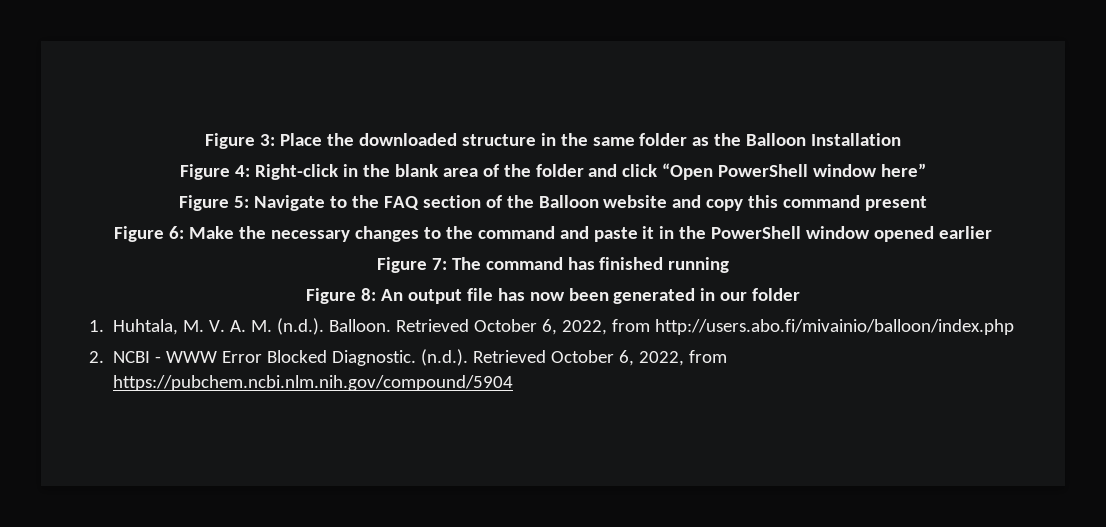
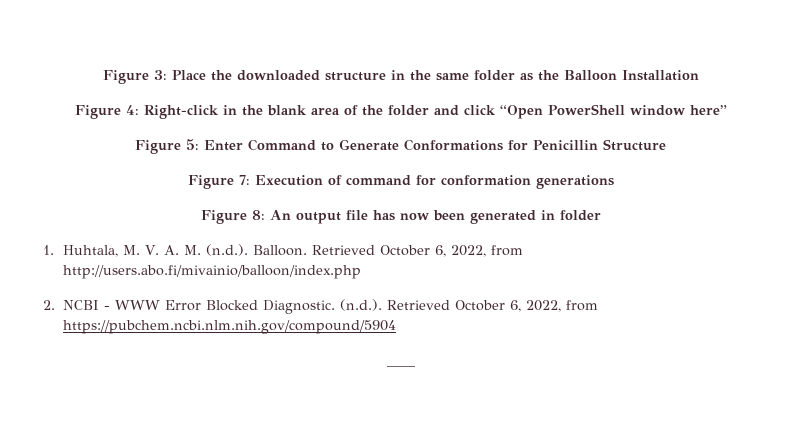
- Figure 5: Navigate to the FAQ section of the Balloon website and copy this command present
- Figure 6: Make the necessary changes to the command and paste it in the PowerShell window opened earlier
- Figure 7: The command has finished running
+ Figure 5: Enter Command to Generate Conformations for Penicillin Structure
+ Figure 7: Execution of command for conformation generations
- Figure 8: An output file has now been generated in our folder
+ Figure 8: An output file has now been generated in folder
+ ____

